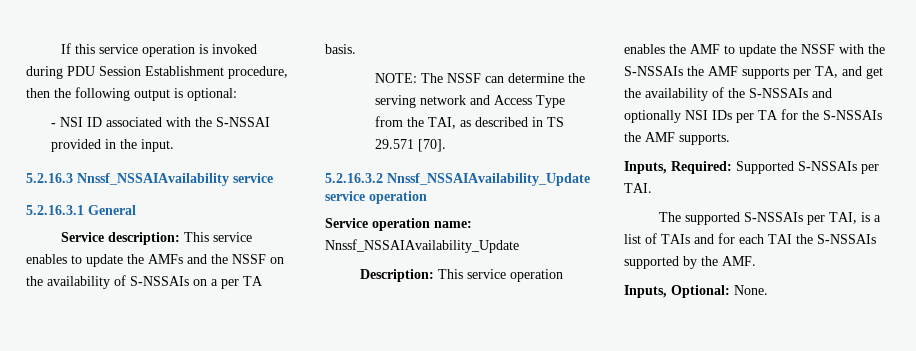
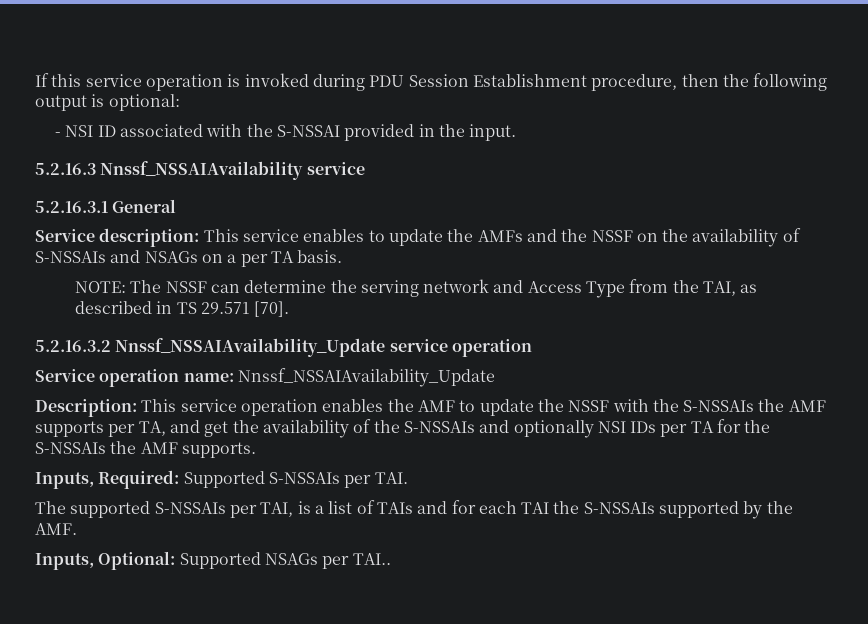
- Service description: This service enables to update the AMFs and the NSSF on the availability of S-NSSAIs on a per TA basis.
+ Service description: This service enables to update the AMFs and the NSSF on the availability of S-NSSAIs and NSAGs on a per TA basis.
- Inputs, Optional: None.
+ Inputs, Optional: Supported NSAGs per TAI..

